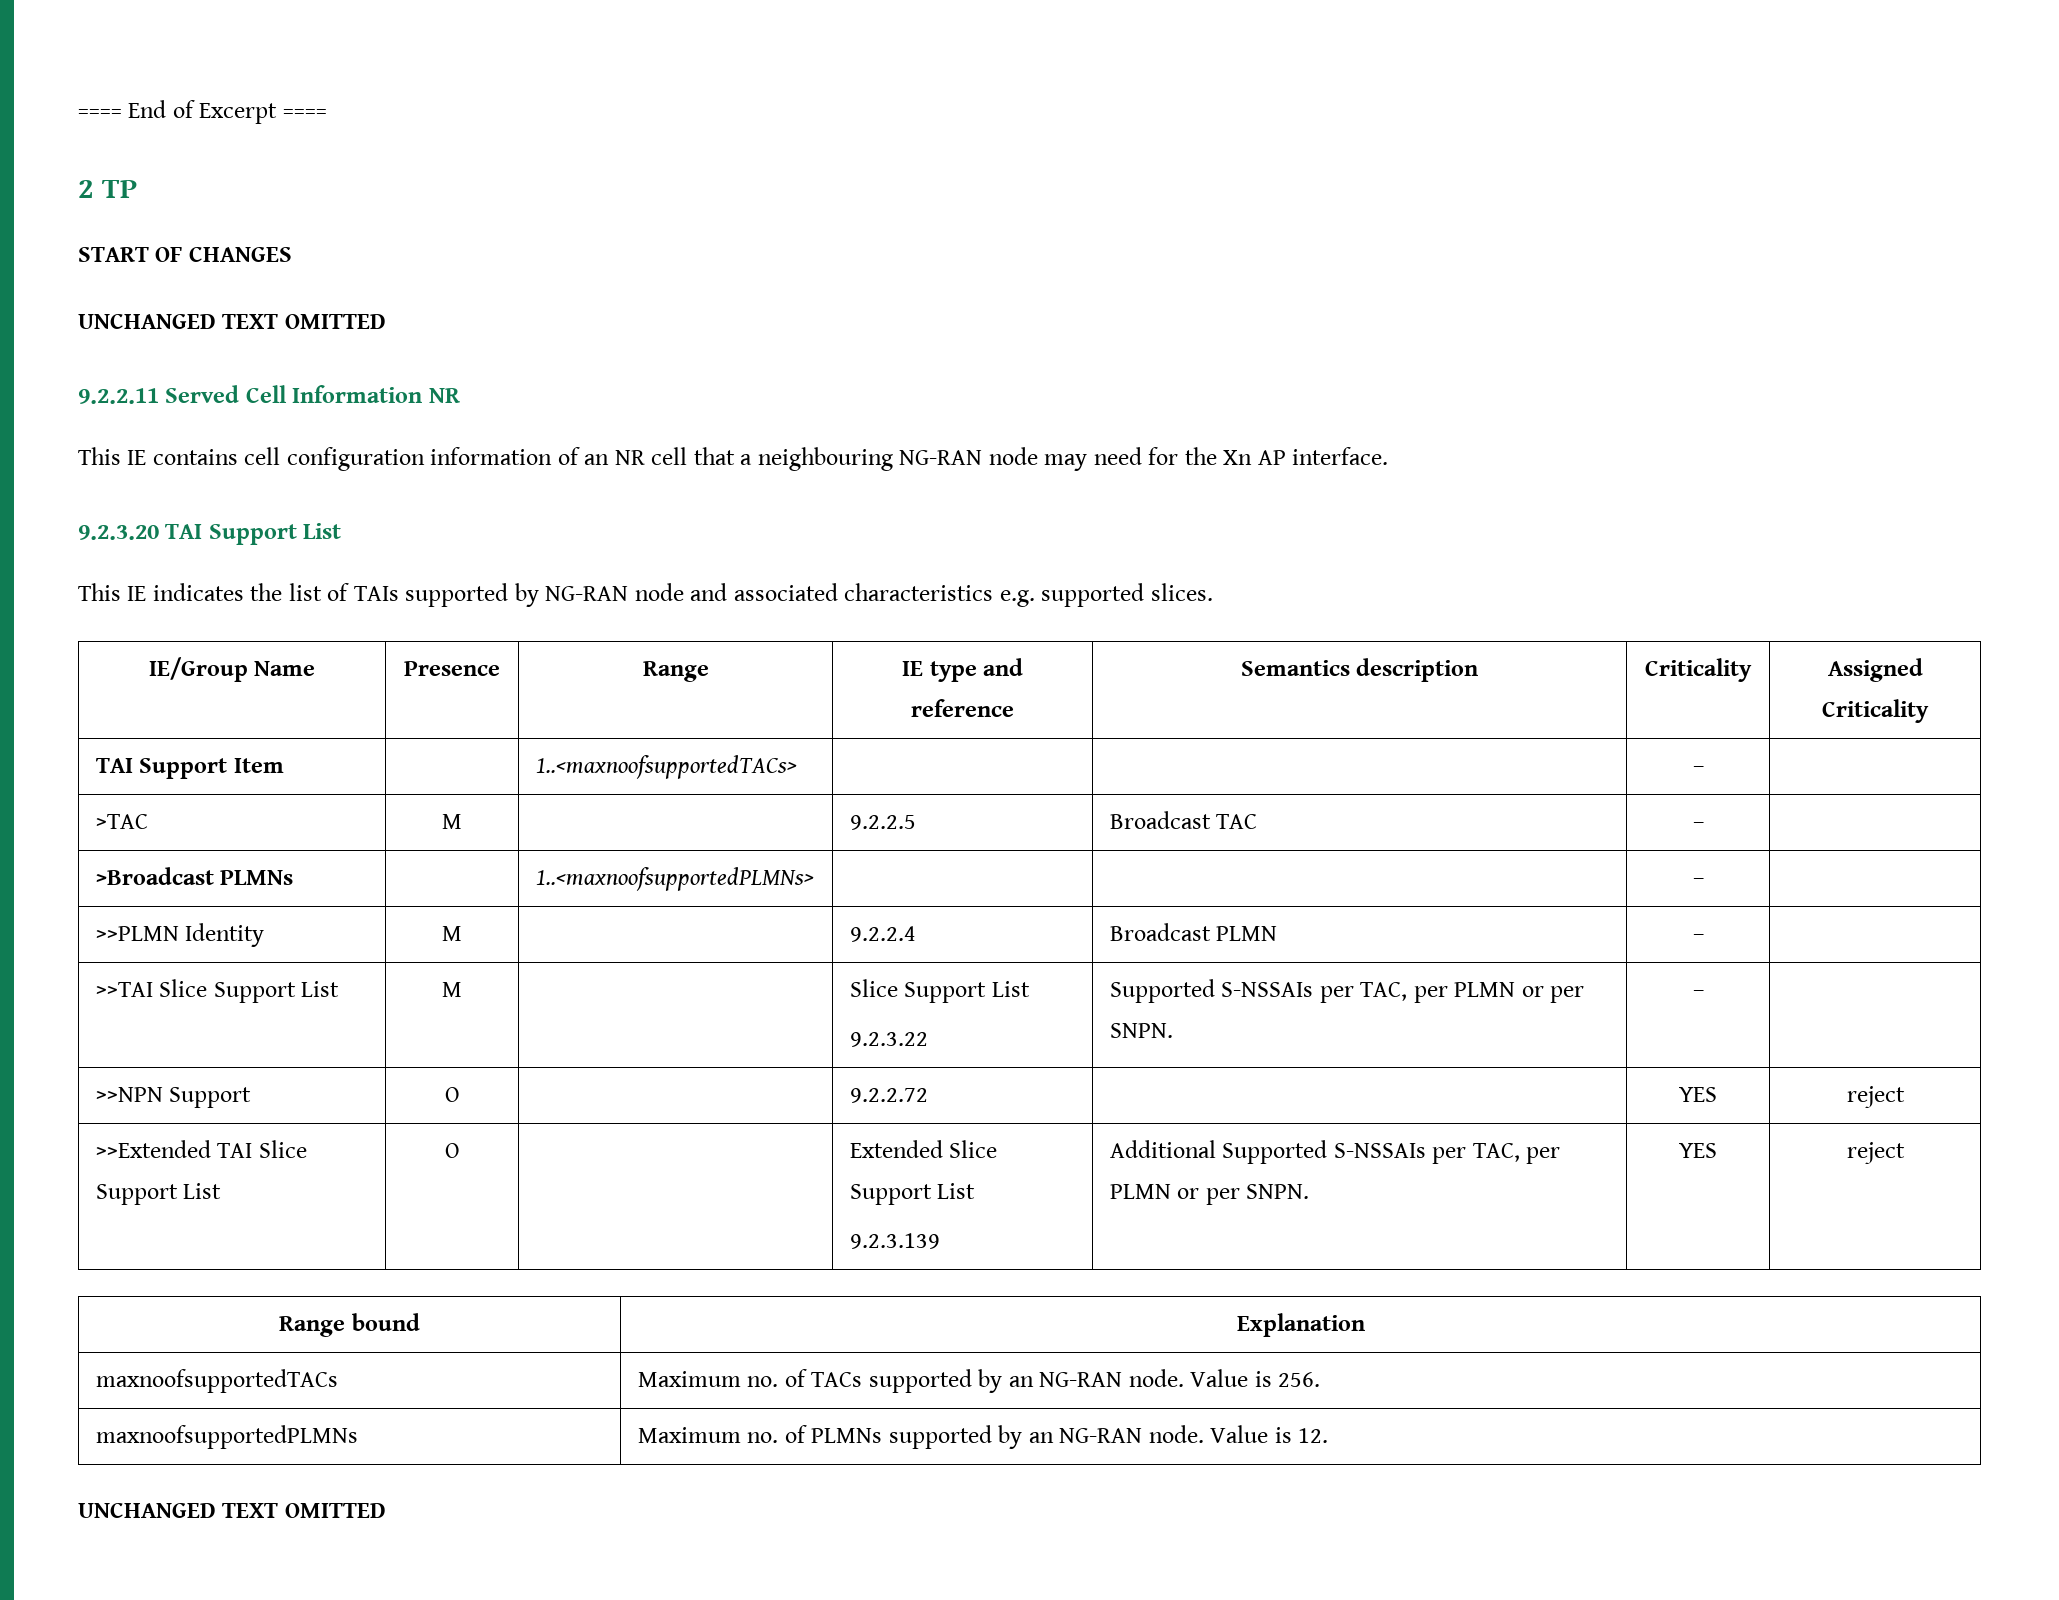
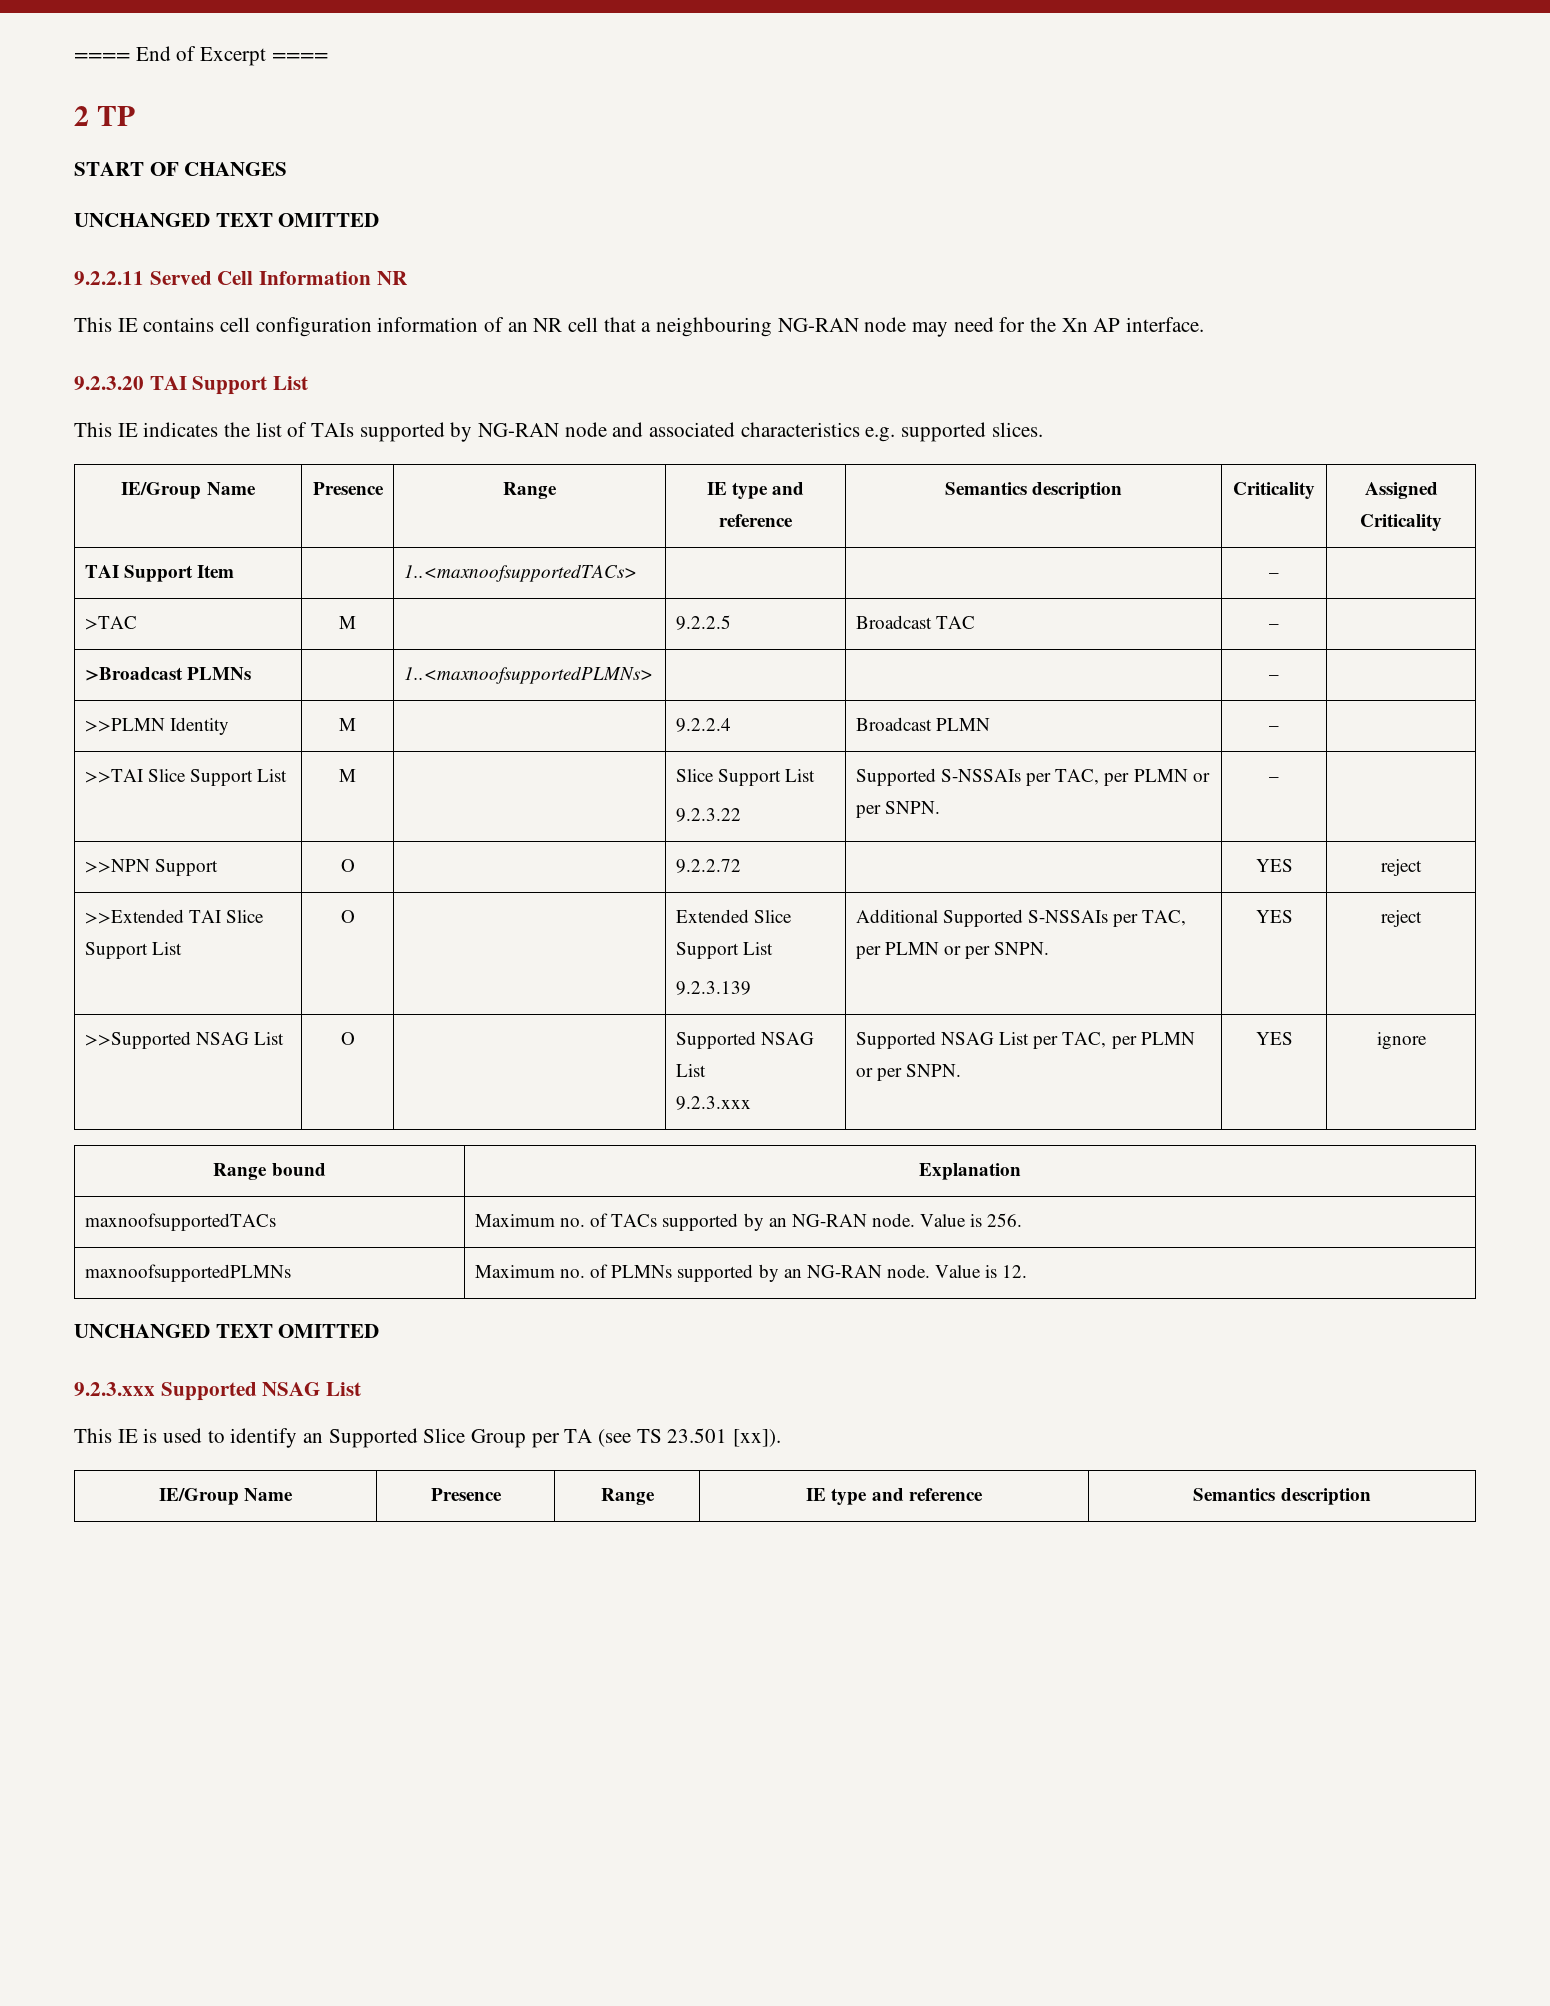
+ >>Supported NSAG List | O | | Supported NSAG List
+ 9.2.3.xxx | Supported NSAG List per TAC, per PLMN or per SNPN. | YES | ignore
+ 9.2.3.xxx Supported NSAG List
+ This IE is used to identify an Supported Slice Group per TA (see TS 23.501 [xx]).
+ IE/Group Name | Presence | Range | IE type and reference | Semantics description

